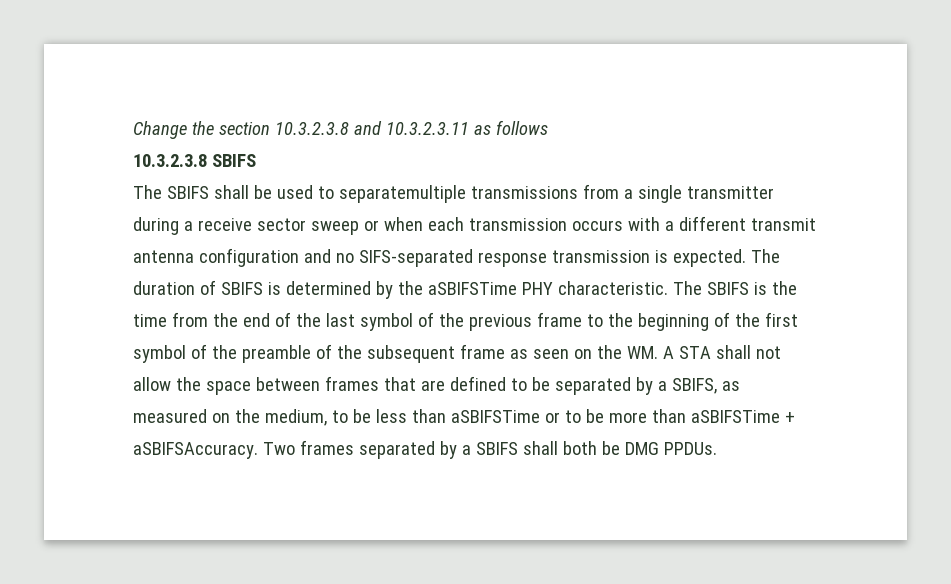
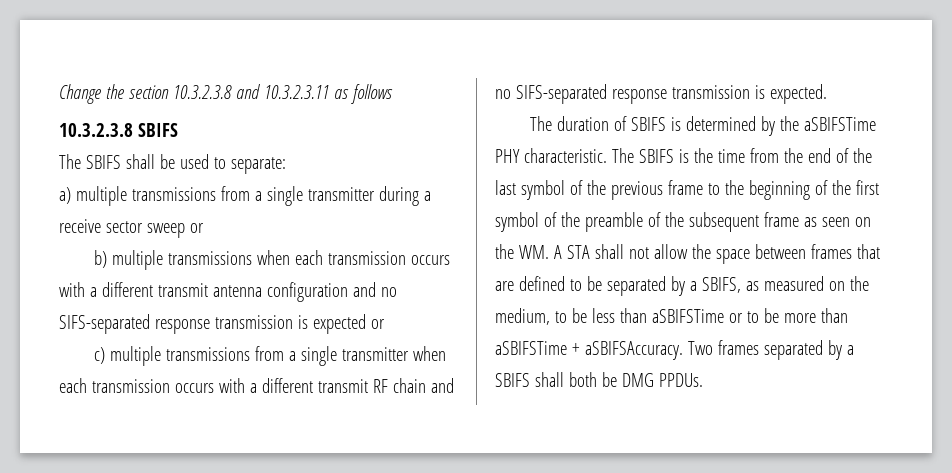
- The SBIFS shall be used to separatemultiple transmissions from a single transmitter during a receive sector sweep or when each transmission occurs with a different transmit antenna configuration and no SIFS-separated response transmission is expected. The duration of SBIFS is determined by the aSBIFSTime PHY characteristic.
+ The SBIFS shall be used to separate:
+ a) multiple transmissions from a single transmitter during a receive sector sweep or
+ b) multiple transmissions when each transmission occurs with a different transmit antenna configuration and no SIFS-separated response transmission is expected or
+ c) multiple transmissions from a single transmitter when each transmission occurs with a different transmit RF chain and no SIFS-separated response transmission is expected.
+ The duration of SBIFS is determined by the aSBIFSTime PHY characteristic.

